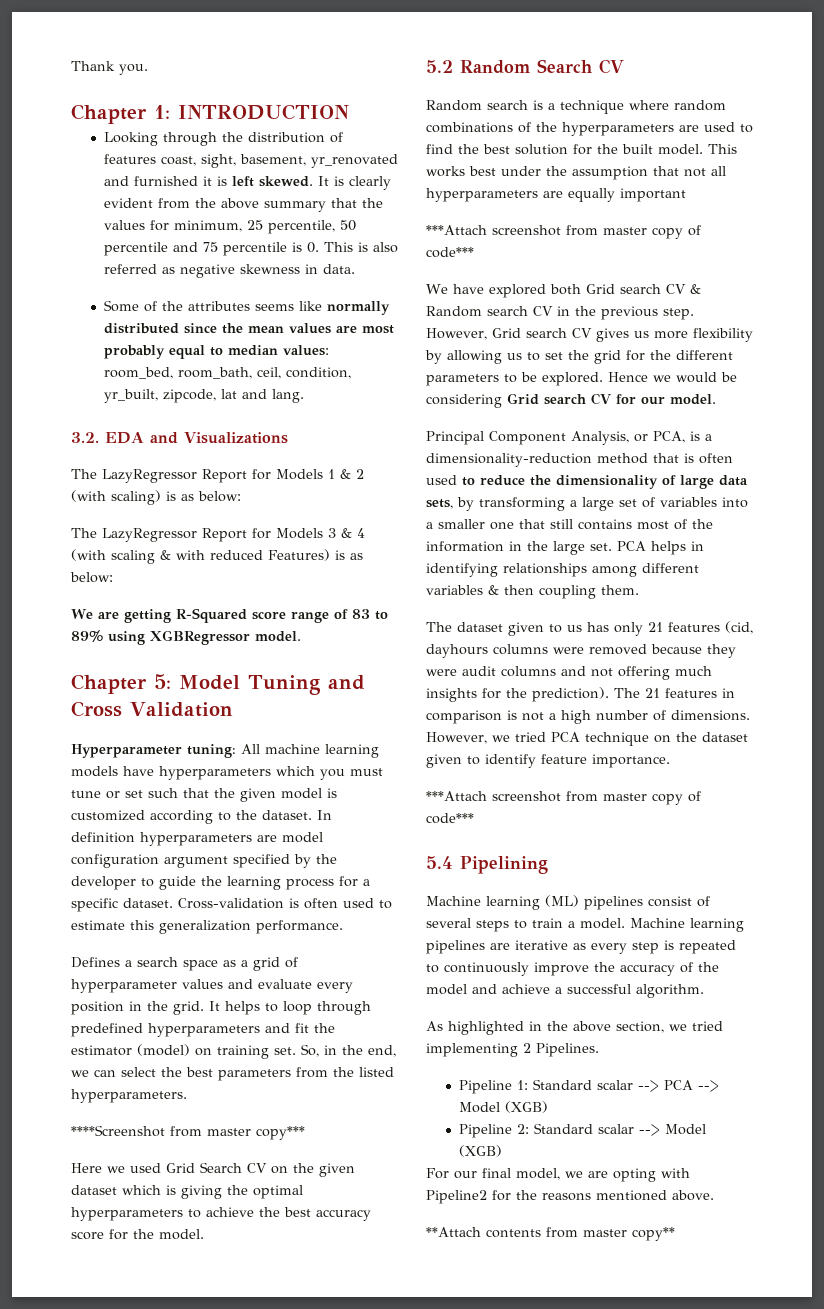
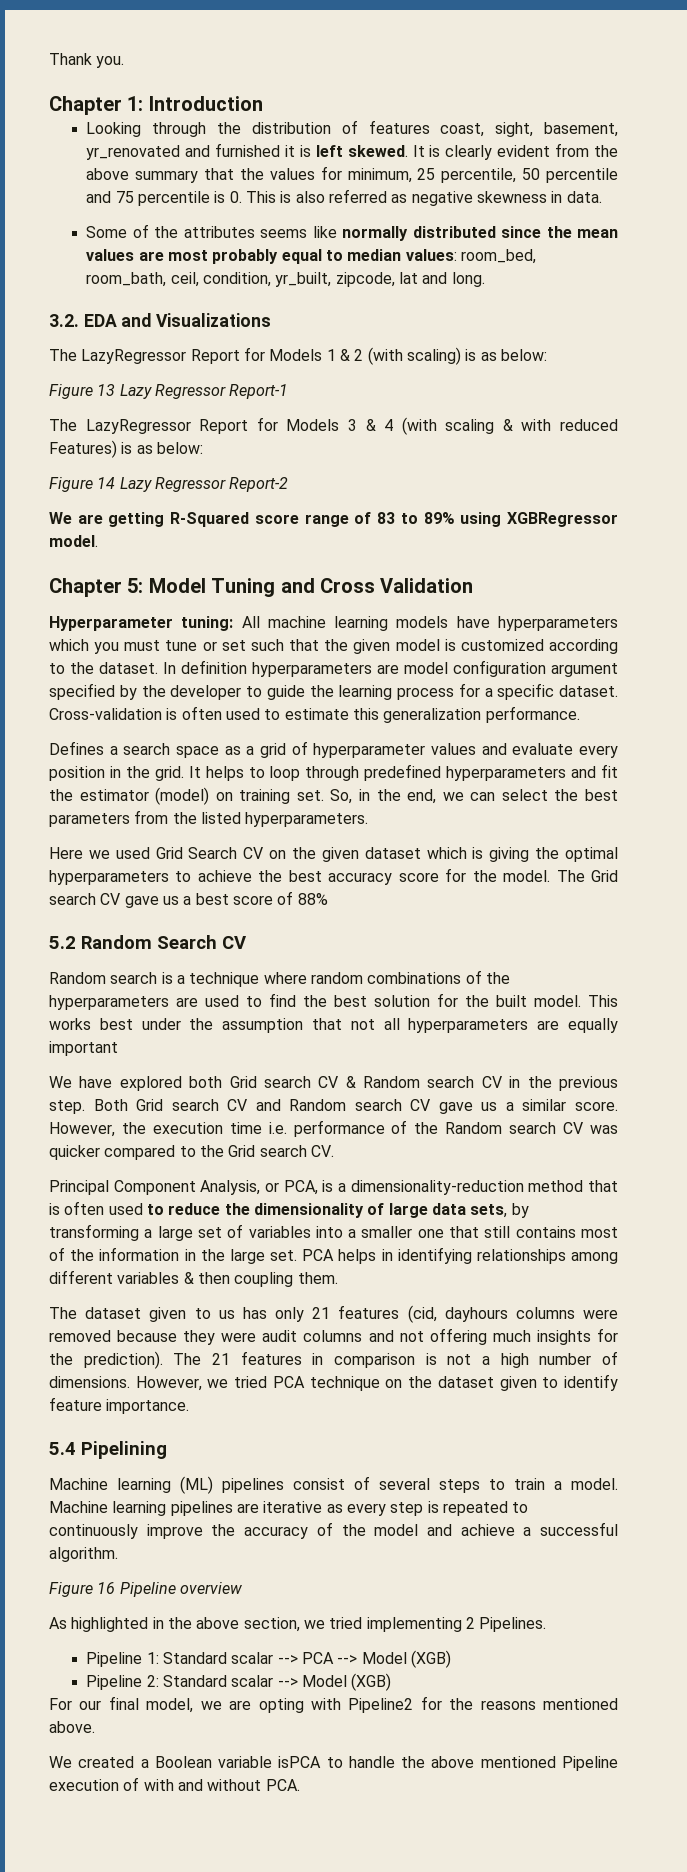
- Chapter 1: INTRODUCTION
+ Chapter 1: Introduction
- Some of the attributes seems like normally distributed since the mean values are most probably equal to median values: room_bed, room_bath, ceil, condition, yr_built, zipcode, lat and lang.
+ Some of the attributes seems like normally distributed since the mean values are most probably equal to median values: room_bed, room_bath, ceil, condition, yr_built, zipcode, lat and long.
+ Figure 13 Lazy Regressor Report-1
+ Figure 14 Lazy Regressor Report-2
- ****Screenshot from master copy***
+ The Grid search CV gave us a best score of 88%
  This works best under the assumption that not all hyperparameters are equally important
- ***Attach screenshot from master copy of code***
- However, Grid search CV gives us more flexibility by allowing us to set the grid for the different parameters to be explored. Hence we would be considering Grid search CV for our model.
+ Both Grid search CV and Random search CV gave us a similar score. However, the execution time i.e. performance of the Random search CV was quicker compared to the Grid search CV.
  However, we tried PCA technique on the dataset given to identify feature importance.
- ***Attach screenshot from master copy of code***
+ Figure 16 Pipeline overview
- **Attach contents from master copy**
+ We created a Boolean variable isPCA to handle the above mentioned Pipeline execution of with and without PCA.

